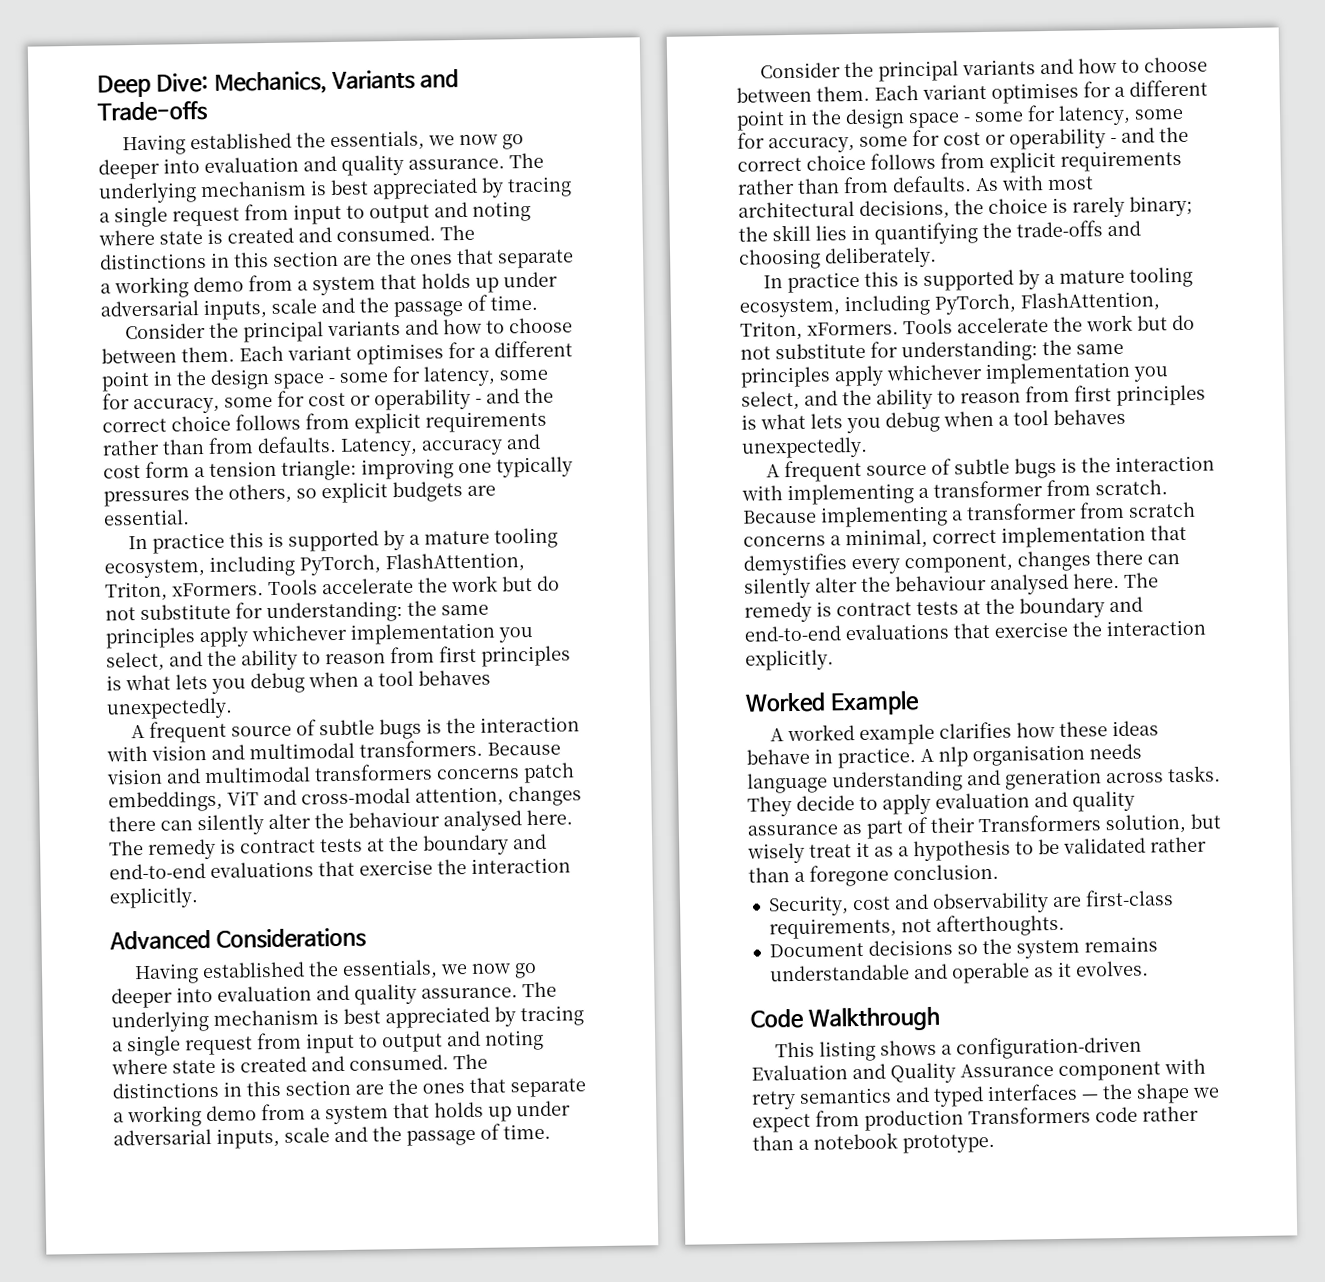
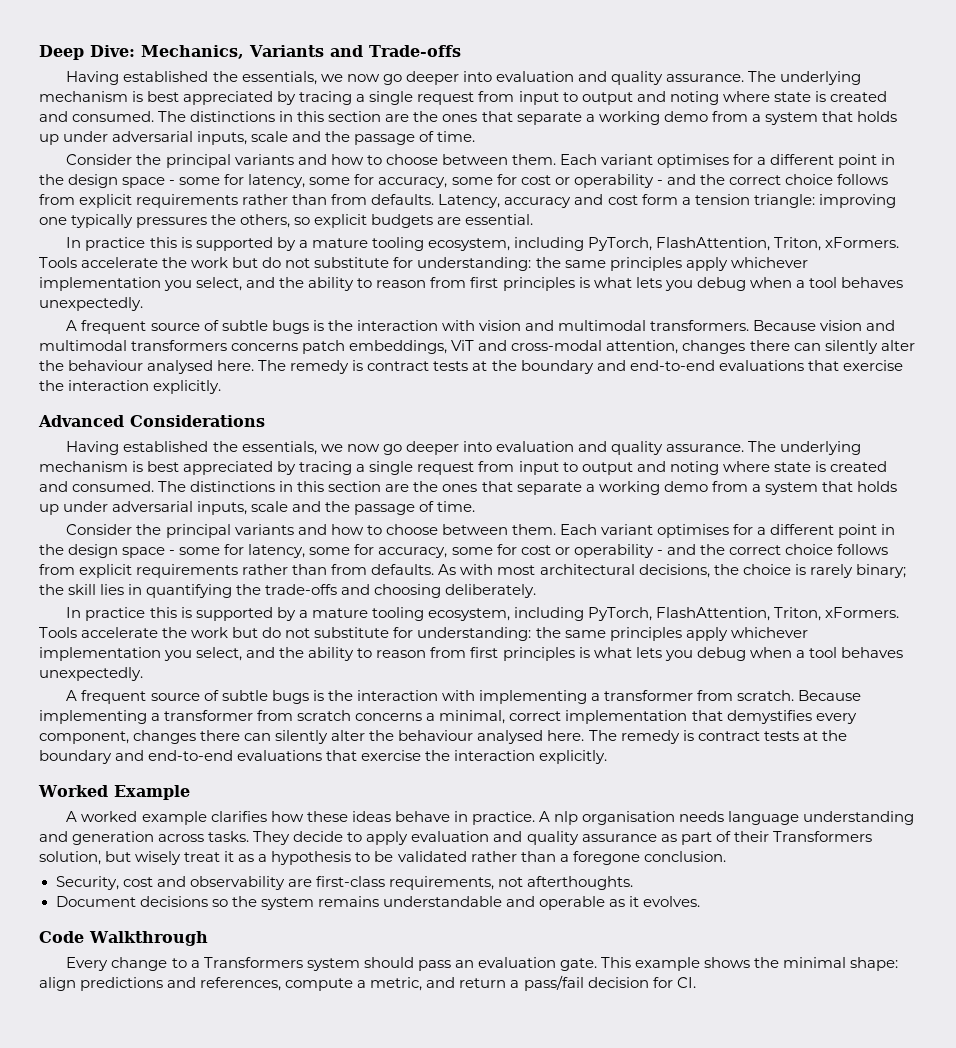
- This listing shows a configuration-driven Evaluation and Quality Assurance component with retry semantics and typed interfaces — the shape we expect from production Transformers code rather than a notebook prototype.
+ Every change to a Transformers system should pass an evaluation gate. This example shows the minimal shape: align predictions and references, compute a metric, and return a pass/fail decision for CI.

